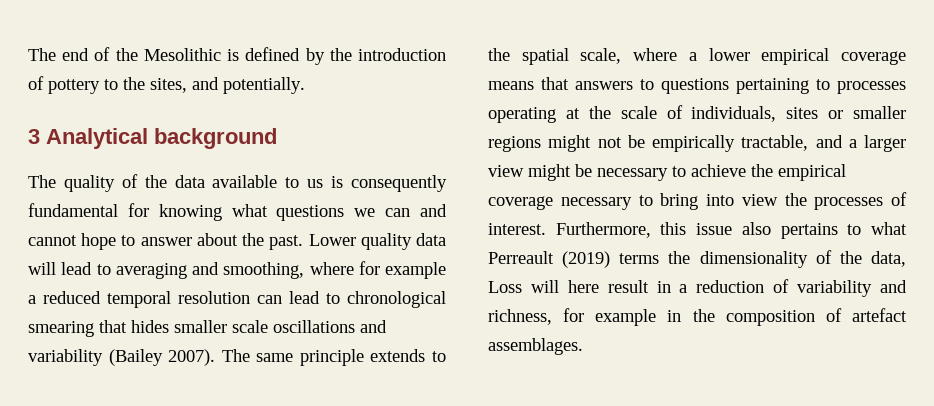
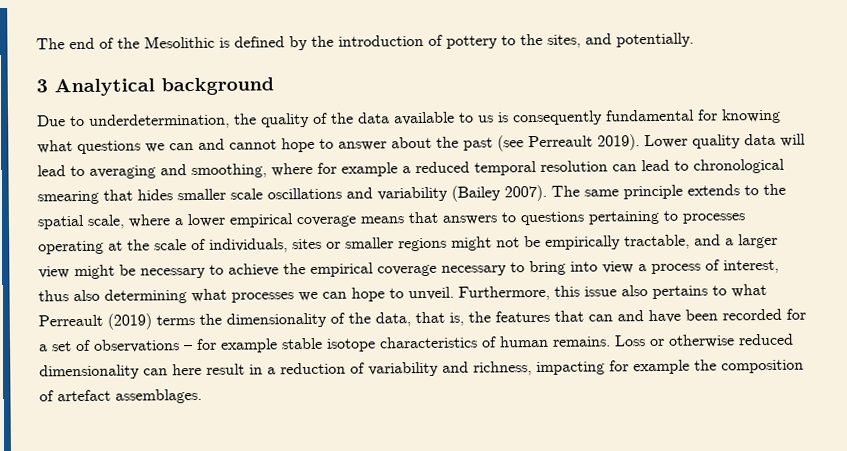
- The quality of the data available to us is consequently fundamental for knowing what questions we can and cannot hope to answer about the past.
+ Due to underdetermination, the quality of the data available to us is consequently fundamental for knowing what questions we can and cannot hope to answer about the past (see Perreault 2019).
- The same principle extends to the spatial scale, where a lower empirical coverage means that answers to questions pertaining to processes operating at the scale of individuals, sites or smaller regions might not be empirically tractable, and a larger view might be necessary to achieve the empirical coverage necessary to bring into view the processes of interest.
+ The same principle extends to the spatial scale, where a lower empirical coverage means that answers to questions pertaining to processes operating at the scale of individuals, sites or smaller regions might not be empirically tractable, and a larger view might be necessary to achieve the empirical coverage necessary to bring into view a process of interest, thus also determining what processes we can hope to unveil.
- Furthermore, this issue also pertains to what Perreault (2019) terms the dimensionality of the data, Loss will here result in a reduction of variability and richness, for example in the composition of artefact assemblages.
+ Furthermore, this issue also pertains to what Perreault (2019) terms the dimensionality of the data, that is, the features that can and have been recorded for a set of observations – for example stable isotope characteristics of human remains. Loss or otherwise reduced dimensionality can here result in a reduction of variability and richness, impacting for example the composition of artefact assemblages.

